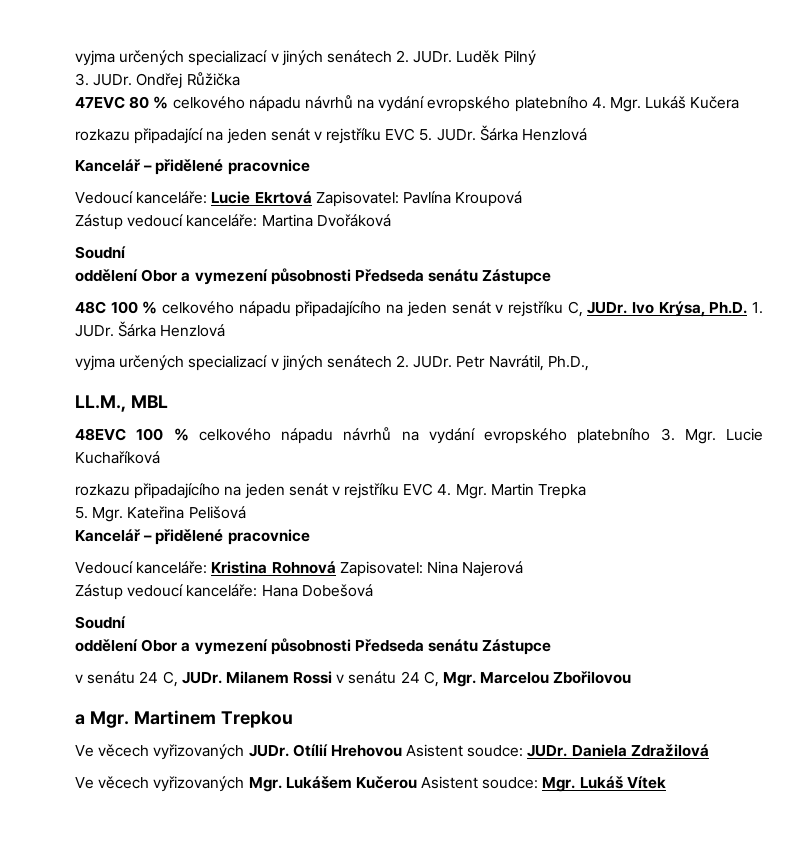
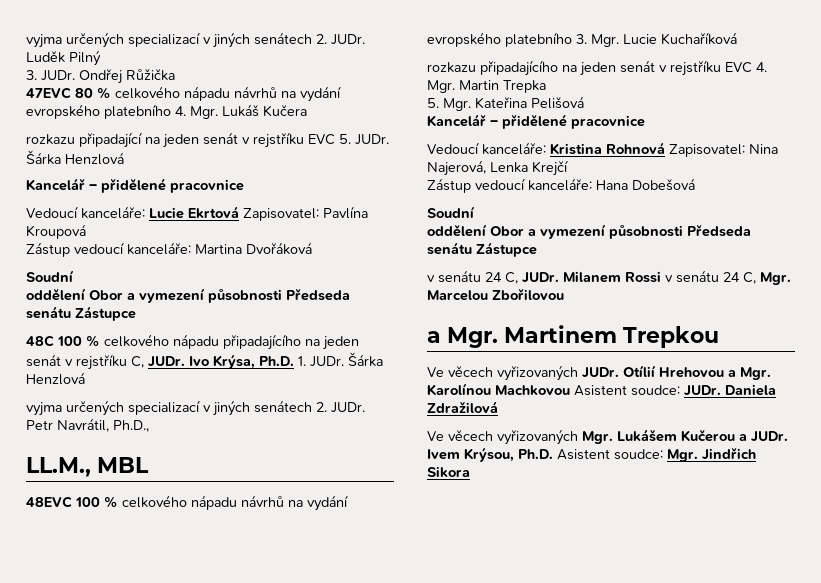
- Vedoucí kanceláře: Kristina Rohnová Zapisovatel: Nina Najerová
+ Vedoucí kanceláře: Kristina Rohnová Zapisovatel: Nina Najerová, Lenka Krejčí
- Otílií Hrehovou Asistent soudce: JUDr.
+ Otílií Hrehovou a Mgr. Karolínou Machkovou Asistent soudce: JUDr.
- Ve věcech vyřizovaných Mgr. Lukášem Kučerou Asistent soudce: Mgr. Lukáš Vítek
+ Ve věcech vyřizovaných Mgr. Lukášem Kučerou a JUDr. Ivem Krýsou, Ph.D. Asistent soudce: Mgr. Jindřich Sikora

